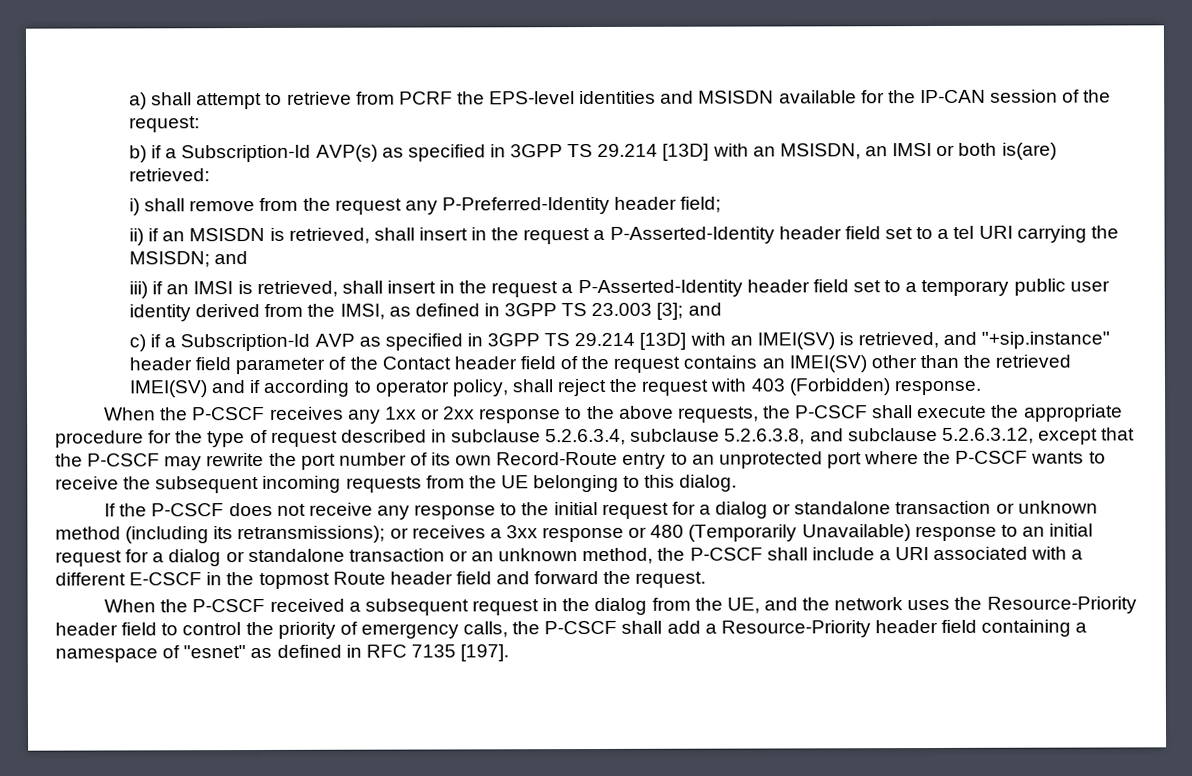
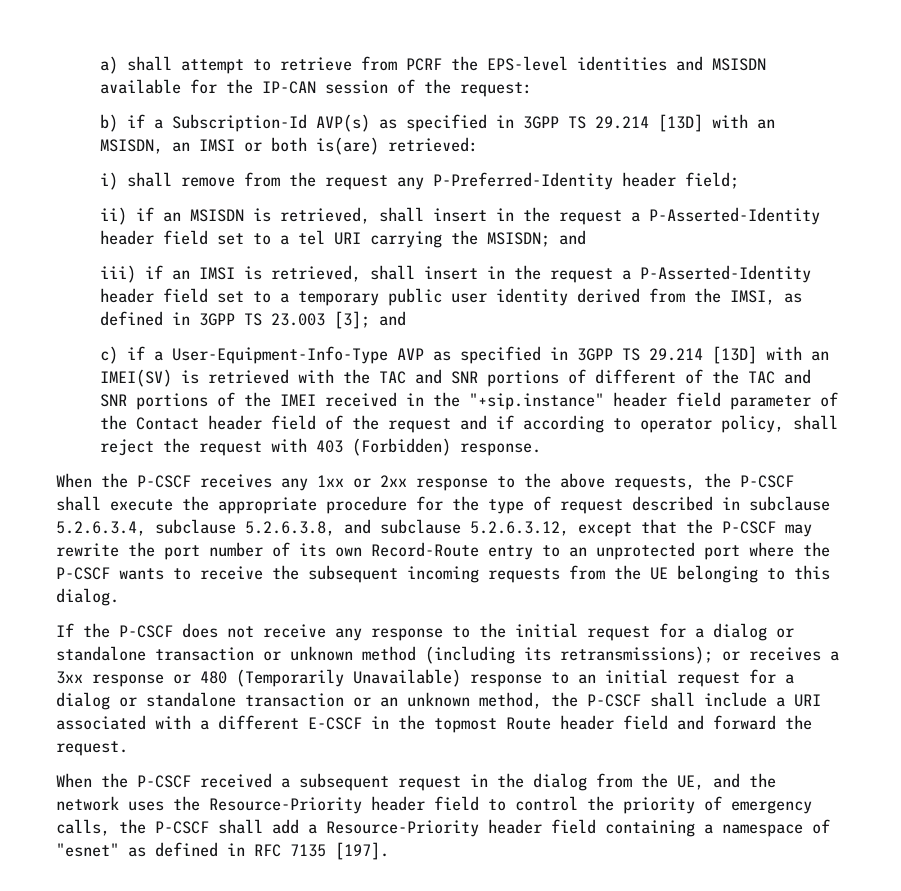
- c) if a Subscription-Id AVP as specified in 3GPP TS 29.214 [13D] with an IMEI(SV) is retrieved, and "+sip.instance" header field parameter of the Contact header field of the request contains an IMEI(SV) other than the retrieved IMEI(SV) and if according to operator policy, shall reject the request with 403 (Forbidden) response.
+ c) if a User-Equipment-Info-Type AVP as specified in 3GPP TS 29.214 [13D] with an IMEI(SV) is retrieved with the TAC and SNR portions of different of the TAC and SNR portions of the IMEI received in the "+sip.instance" header field parameter of the Contact header field of the request and if according to operator policy, shall reject the request with 403 (Forbidden) response.

